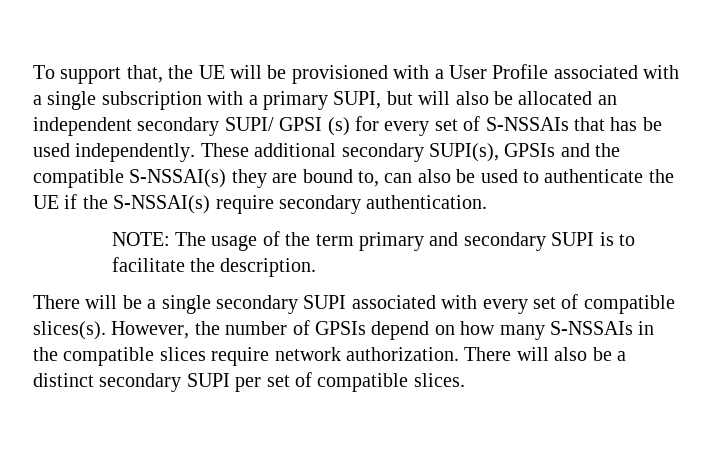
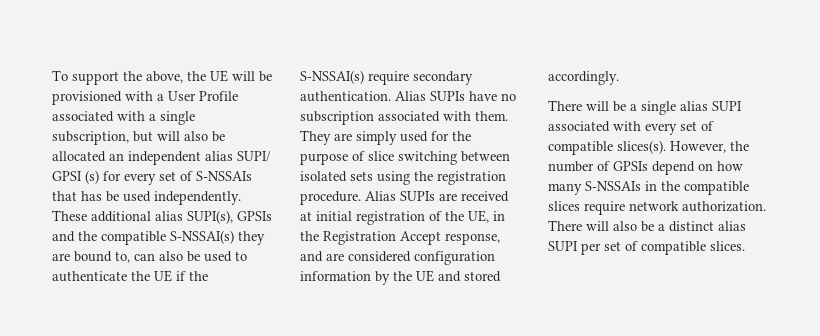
- To support that, the UE will be provisioned with a User Profile associated with a single subscription with a primary SUPI, but will also be allocated an independent secondary SUPI/ GPSI (s) for every set of S-NSSAIs that has be used independently.
+ To support the above, the UE will be provisioned with a User Profile associated with a single subscription, but will also be allocated an independent alias SUPI/ GPSI (s) for every set of S-NSSAIs that has be used independently.
- These additional secondary SUPI(s), GPSIs and the compatible S-NSSAI(s) they are bound to, can also be used to authenticate the UE if the S-NSSAI(s) require secondary authentication.
- NOTE: The usage of the term primary and secondary SUPI is to facilitate the description.
+ These additional alias SUPI(s), GPSIs and the compatible S-NSSAI(s) they are bound to, can also be used to authenticate the UE if the S-NSSAI(s) require secondary authentication. Alias SUPIs have no subscription associated with them. They are simply used for the purpose of slice switching between isolated sets using the registration procedure. Alias SUPIs are received at initial registration of the UE, in the Registration Accept response, and are considered configuration information by the UE and stored accordingly.
- There will be a single secondary SUPI associated with every set of compatible slices(s).
+ There will be a single alias SUPI associated with every set of compatible slices(s).
- There will also be a distinct secondary SUPI per set of compatible slices.
+ There will also be a distinct alias SUPI per set of compatible slices.

